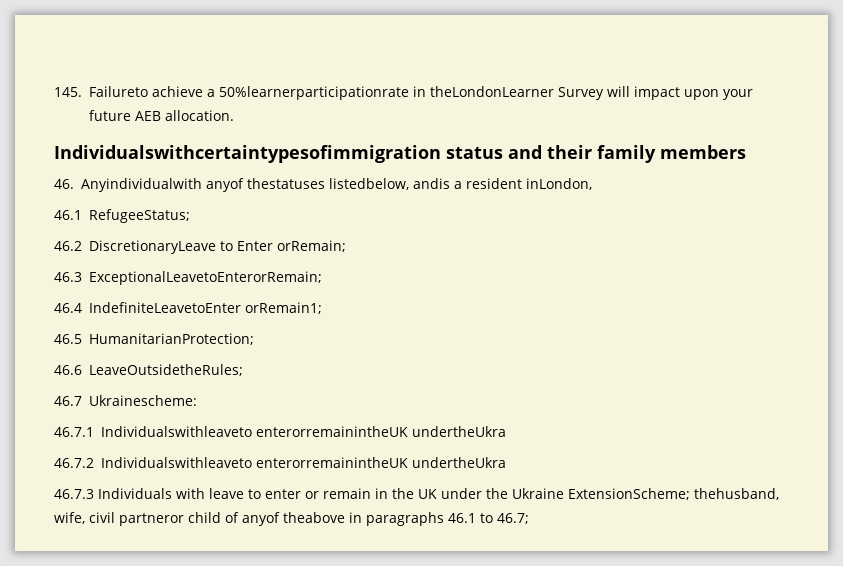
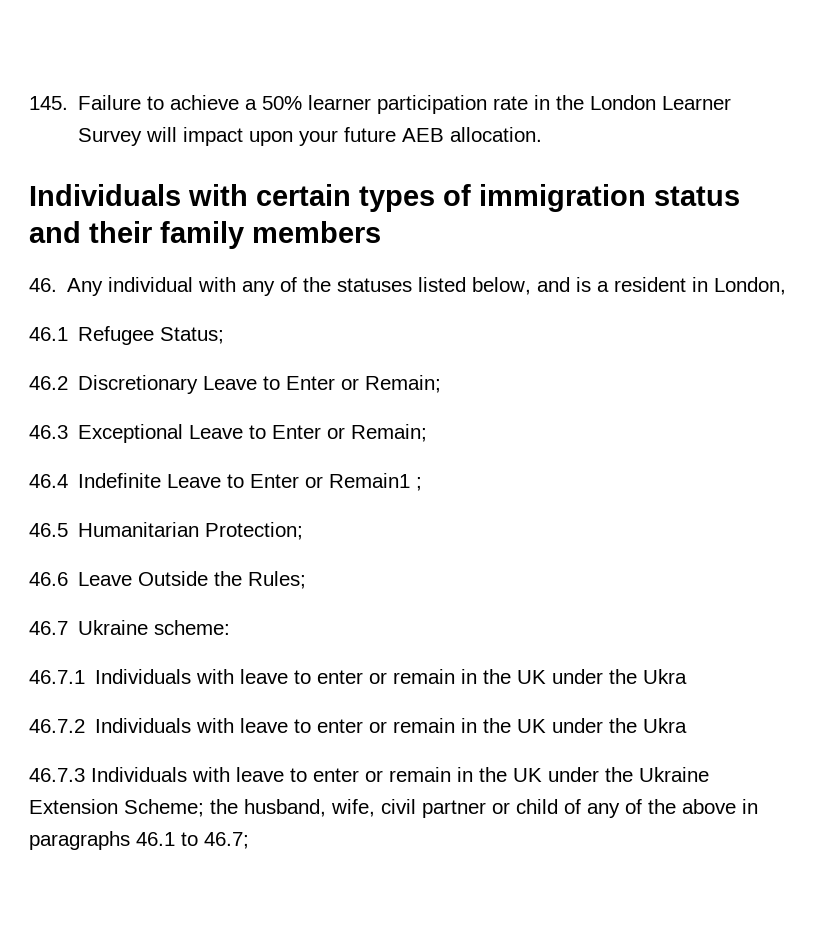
- 145. Failureto achieve a 50%learnerparticipationrate in theLondonLearner Survey will impact upon your future AEB allocation.
+ 145. Failure to achieve a 50% learner participation rate in the London Learner Survey will impact upon your future AEB allocation.
- Individualswithcertaintypesofimmigration status and their family members
+ Individuals with certain types of immigration status and their family members
- 46. Anyindividualwith anyof thestatuses listedbelow, andis a resident inLondon,
- 46.1 RefugeeStatus;
+ 46. Any individual with any of the statuses listed below, and is a resident in London,
+ 46.1 Refugee Status;
- 46.2 DiscretionaryLeave to Enter orRemain;
- 46.3 ExceptionalLeavetoEnterorRemain;
- 46.4 IndefiniteLeavetoEnter orRemain1;
+ 46.2 Discretionary Leave to Enter or Remain;
+ 46.3 Exceptional Leave to Enter or Remain;
+ 46.4 Indefinite Leave to Enter or Remain1 ;
- 46.5 HumanitarianProtection;
+ 46.5 Humanitarian Protection;
- 46.6 LeaveOutsidetheRules;
+ 46.6 Leave Outside the Rules;
- 46.7 Ukrainescheme:
+ 46.7 Ukraine scheme:
- 46.7.1 Individualswithleaveto enterorremainintheUK undertheUkra
- 46.7.2 Individualswithleaveto enterorremainintheUK undertheUkra
+ 46.7.1 Individuals with leave to enter or remain in the UK under the Ukra
+ 46.7.2 Individuals with leave to enter or remain in the UK under the Ukra
- 46.7.3 Individuals with leave to enter or remain in the UK under the Ukraine ExtensionScheme; thehusband, wife, civil partneror child of anyof theabove in paragraphs 46.1 to 46.7;
+ 46.7.3 Individuals with leave to enter or remain in the UK under the Ukraine Extension Scheme; the husband, wife, civil partner or child of any of the above in paragraphs 46.1 to 46.7;

